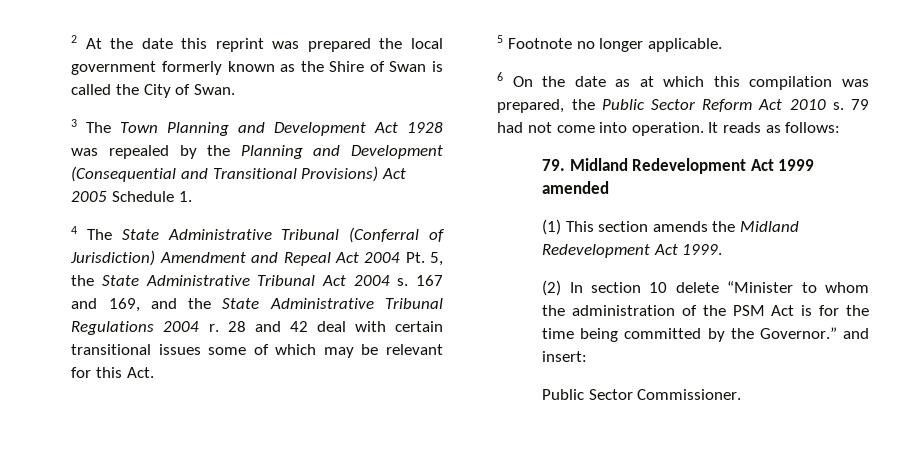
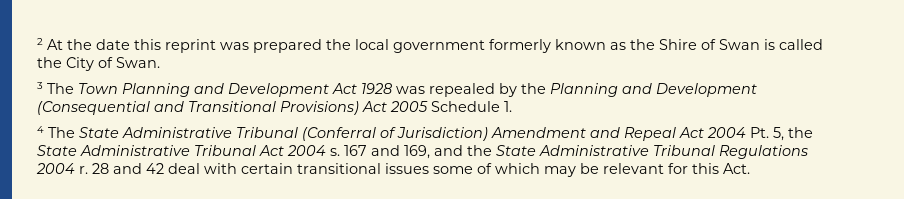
- 5 Footnote no longer applicable.
- 6 On the date as at which this compilation was prepared, the Public Sector Reform Act 2010 s. 79 had not come into operation. It reads as follows:
- 79. Midland Redevelopment Act 1999 amended
- (1) This section amends the Midland Redevelopment Act 1999.
- (2) In section 10 delete “Minister to whom the administration of the PSM Act is for the time being committed by the Governor.” and insert:
- Public Sector Commissioner.

